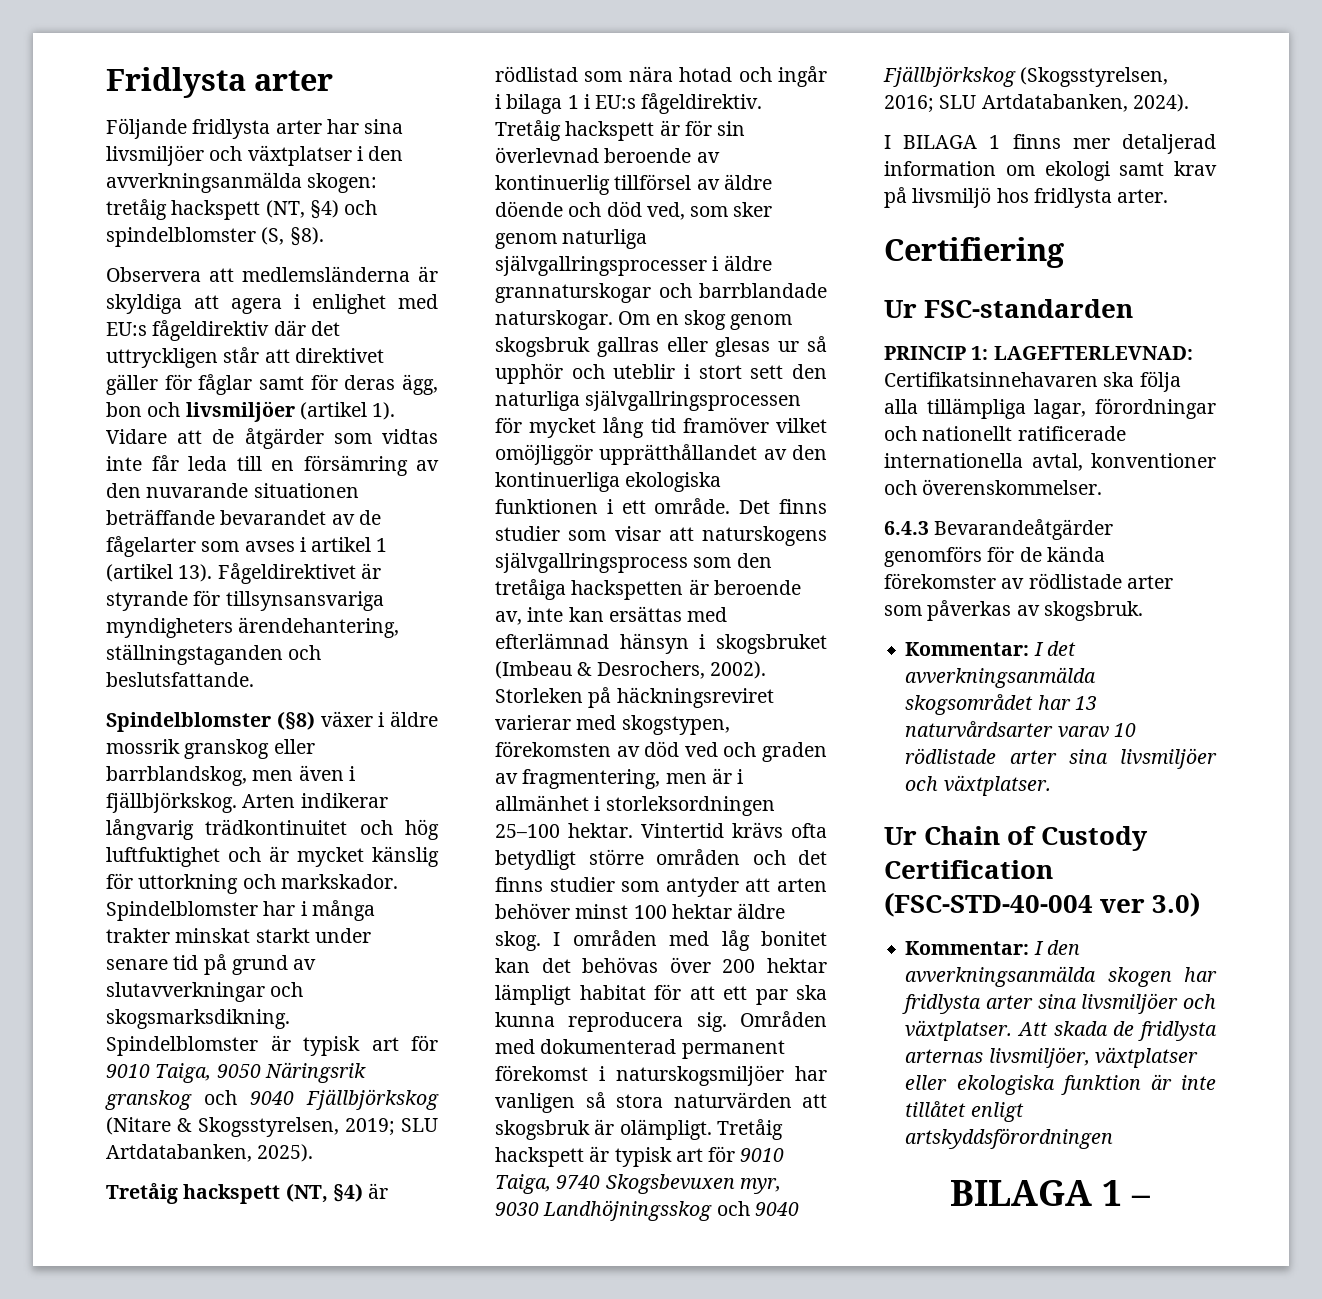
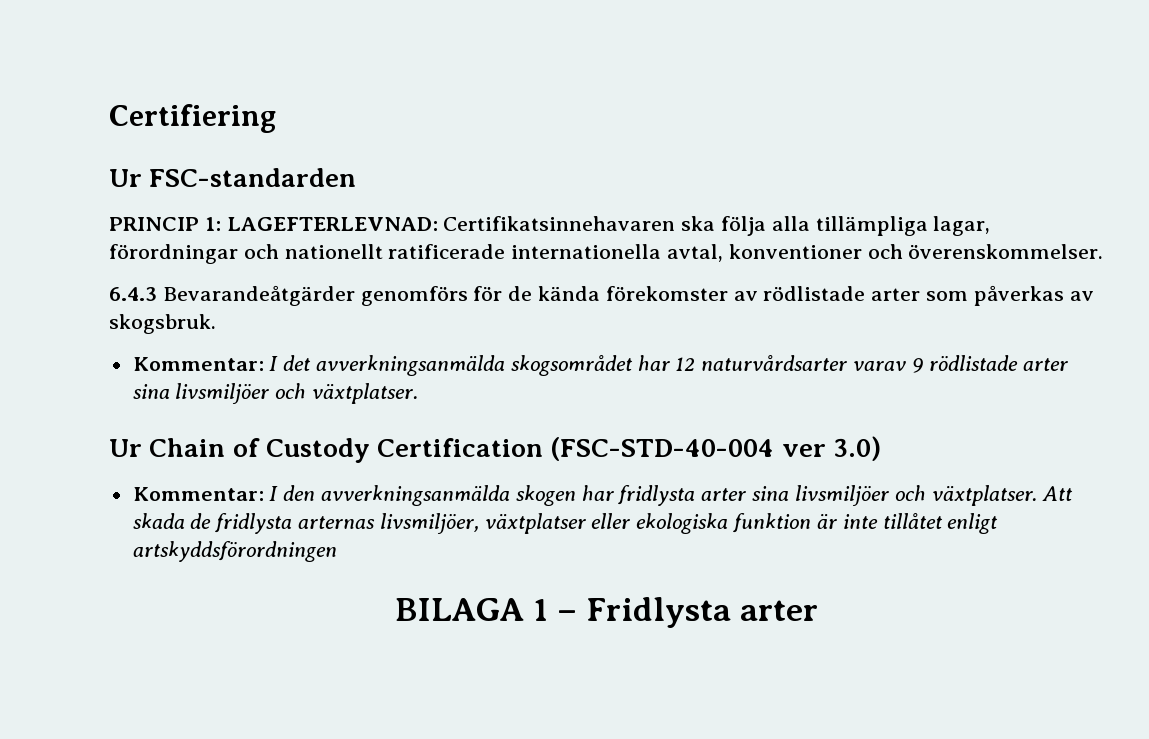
- Fridlysta arter
- Följande fridlysta arter har sina livsmiljöer och växtplatser i den avverkningsanmälda skogen: tretåig hackspett (NT, §4) och spindelblomster (S, §8).
- Observera att medlemsländerna är skyldiga att agera i enlighet med EU:s fågeldirektiv där det uttryckligen står att direktivet gäller för fåglar samt för deras ägg, bon och livsmiljöer (artikel 1). Vidare att de åtgärder som vidtas inte får leda till en försämring av den nuvarande situationen beträffande bevarandet av de fågelarter som avses i artikel 1 (artikel 13). Fågeldirektivet är styrande för tillsynsansvariga myndigheters ärendehantering, ställningstaganden och beslutsfattande.
- Spindelblomster (§8) växer i äldre mossrik granskog eller barrblandskog, men även i fjällbjörkskog. Arten indikerar långvarig trädkontinuitet och hög luftfuktighet och är mycket känslig för uttorkning och markskador. Spindelblomster har i många trakter minskat starkt under senare tid på grund av slutavverkningar och skogsmarksdikning. Spindelblomster är typisk art för 9010 Taiga, 9050 Näringsrik granskog och 9040 Fjällbjörkskog (Nitare & Skogsstyrelsen, 2019; SLU Artdatabanken, 2025).
- Tretåig hackspett (NT, §4) är rödlistad som nära hotad och ingår i bilaga 1 i EU:s fågeldirektiv. Tretåig hackspett är för sin överlevnad beroende av kontinuerlig tillförsel av äldre döende och död ved, som sker genom naturliga självgallringsprocesser i äldre grannaturskogar och barrblandade naturskogar. Om en skog genom skogsbruk gallras eller glesas ur så upphör och uteblir i stort sett den naturliga självgallringsprocessen för mycket lång tid framöver vilket omöjliggör upprätthållandet av den kontinuerliga ekologiska funktionen i ett område. Det finns studier som visar att naturskogens självgallringsprocess som den tretåiga hackspetten är beroende av, inte kan ersättas med efterlämnad hänsyn i skogsbruket (Imbeau & Desrochers, 2002). Storleken på häckningsreviret varierar med skogstypen, förekomsten av död ved och graden av fragmentering, men är i allmänhet i storleksordningen 25–100 hektar. Vintertid krävs ofta betydligt större områden och det finns studier som antyder att arten behöver minst 100 hektar äldre skog. I områden med låg bonitet kan det behövas över 200 hektar lämpligt habitat för att ett par ska kunna reproducera sig. Områden med dokumenterad permanent förekomst i naturskogsmiljöer har vanligen så stora naturvärden att skogsbruk är olämpligt. Tretåig hackspett är typisk art för 9010 Taiga, 9740 Skogsbevuxen myr, 9030 Landhöjningsskog och 9040 Fjällbjörkskog (Skogsstyrelsen, 2016; SLU Artdatabanken, 2024).
- I BILAGA 1 finns mer detaljerad information om ekologi samt krav på livsmiljö hos fridlysta arter.
- Kommentar: I det avverkningsanmälda skogsområdet har 13 naturvårdsarter varav 10 rödlistade arter sina livsmiljöer och växtplatser.
+ Kommentar: I det avverkningsanmälda skogsområdet har 12 naturvårdsarter varav 9 rödlistade arter sina livsmiljöer och växtplatser.
- BILAGA 1 –
+ BILAGA 1 – Fridlysta arter

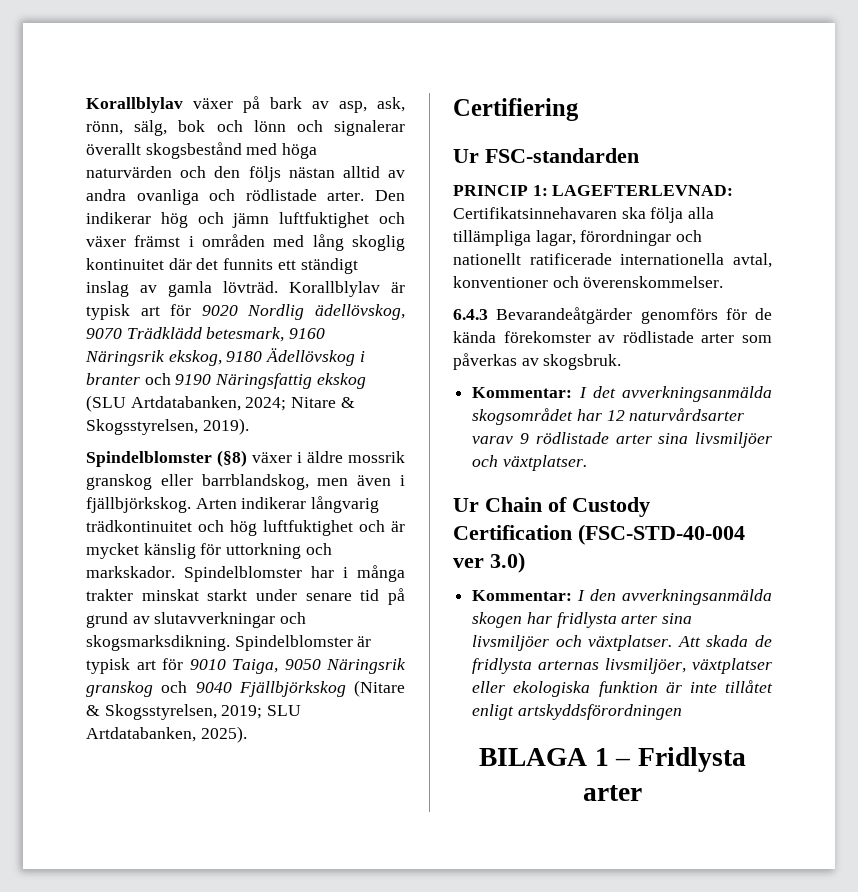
+ Korallblylav växer på bark av asp, ask, rönn, sälg, bok och lönn och signalerar överallt skogsbestånd med höga naturvärden och den följs nästan alltid av andra ovanliga och rödlistade arter. Den indikerar hög och jämn luftfuktighet och växer främst i områden med lång skoglig kontinuitet där det funnits ett ständigt inslag av gamla lövträd. Korallblylav är typisk art för 9020 Nordlig ädellövskog, 9070 Trädklädd betesmark, 9160 Näringsrik ekskog, 9180 Ädellövskog i branter och 9190 Näringsfattig ekskog (SLU Artdatabanken, 2024; Nitare & Skogsstyrelsen, 2019).
+ Spindelblomster (§8) växer i äldre mossrik granskog eller barrblandskog, men även i fjällbjörkskog. Arten indikerar långvarig trädkontinuitet och hög luftfuktighet och är mycket känslig för uttorkning och markskador. Spindelblomster har i många trakter minskat starkt under senare tid på grund av slutavverkningar och skogsmarksdikning. Spindelblomster är typisk art för 9010 Taiga, 9050 Näringsrik granskog och 9040 Fjällbjörkskog (Nitare & Skogsstyrelsen, 2019; SLU Artdatabanken, 2025).

